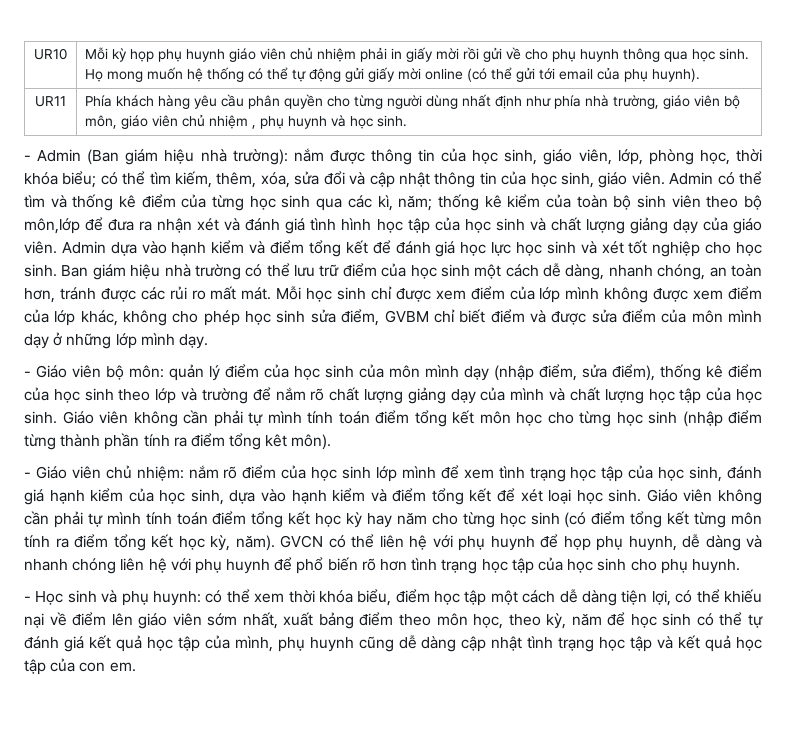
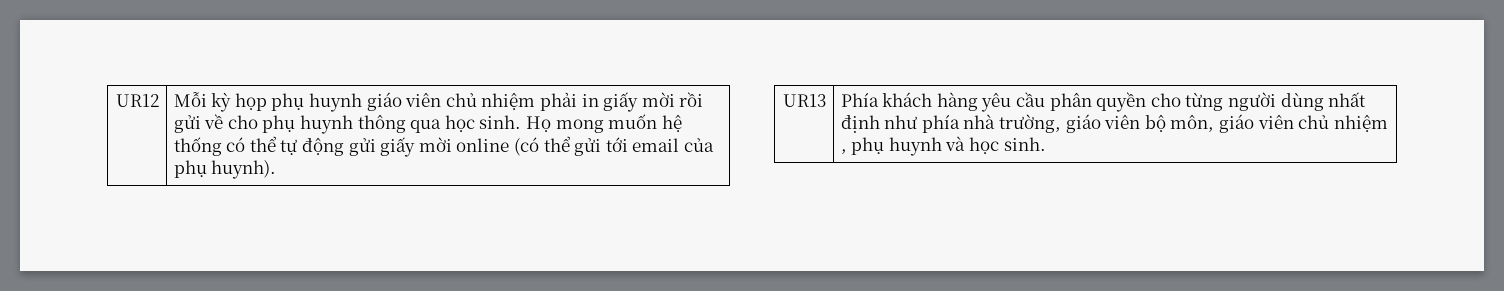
- UR10
+ UR12
- UR11 | Phía khách hàng yêu cầu phân quyền cho từng người dùng nhất định như phía nhà trường, giáo viên bộ môn, giáo viên chủ nhiệm , phụ huynh và học sinh.
+ UR13 | Phía khách hàng yêu cầu phân quyền cho từng người dùng nhất định như phía nhà trường, giáo viên bộ môn, giáo viên chủ nhiệm , phụ huynh và học sinh.
- - Admin (Ban giám hiệu nhà trường): nắm được thông tin của học sinh, giáo viên, lớp, phòng học, thời khóa biểu; có thể tìm kiếm, thêm, xóa, sửa đổi và cập nhật thông tin của học sinh, giáo viên. Admin có thể tìm và thống kê điểm của từng học sinh qua các kì, năm; thống kê kiểm của toàn bộ sinh viên theo bộ môn,lớp để đưa ra nhận xét và đánh giá tình hình học tập của học sinh và chất lượng giảng dạy của giáo viên. Admin dựa vào hạnh kiểm và điểm tổng kết để đánh giá học lực học sinh và xét tốt nghiệp cho học sinh. Ban giám hiệu nhà trường có thể lưu trữ điểm của học sinh một cách dễ dàng, nhanh chóng, an toàn hơn, tránh được các rủi ro mất mát. Mỗi học sinh chỉ được xem điểm của lớp mình không được xem điểm của lớp khác, không cho phép học sinh sửa điểm, GVBM chỉ biết điểm và được sửa điểm của môn mình dạy ở những lớp mình dạy.
- - Giáo viên bộ môn: quản lý điểm của học sinh của môn mình dạy (nhập điểm, sửa điểm), thống kê điểm của học sinh theo lớp và trường để nắm rõ chất lượng giảng dạy của mình và chất lượng học tập của học sinh. Giáo viên không cần phải tự mình tính toán điểm tổng kết môn học cho từng học sinh (nhập điểm từng thành phần tính ra điểm tổng kêt môn).
- - Giáo viên chủ nhiệm: nắm rõ điểm của học sinh lớp mình để xem tình trạng học tập của học sinh, đánh giá hạnh kiểm của học sinh, dựa vào hạnh kiểm và điểm tổng kết để xét loại học sinh. Giáo viên không cần phải tự mình tính toán điểm tổng kết học kỳ hay năm cho từng học sinh (có điểm tổng kết từng môn tính ra điểm tổng kết học kỳ, năm). GVCN có thể liên hệ với phụ huynh để họp phụ huynh, dễ dàng và nhanh chóng liên hệ với phụ huynh để phổ biến rõ hơn tình trạng học tập của học sinh cho phụ huynh.
- - Học sinh và phụ huynh: có thể xem thời khóa biểu, điểm học tập một cách dễ dàng tiện lợi, có thể khiếu nại về điểm lên giáo viên sớm nhất, xuất bảng điểm theo môn học, theo kỳ, năm để học sinh có thể tự đánh giá kết quả học tập của mình, phụ huynh cũng dễ dàng cập nhật tình trạng học tập và kết quả học tập của con em.

